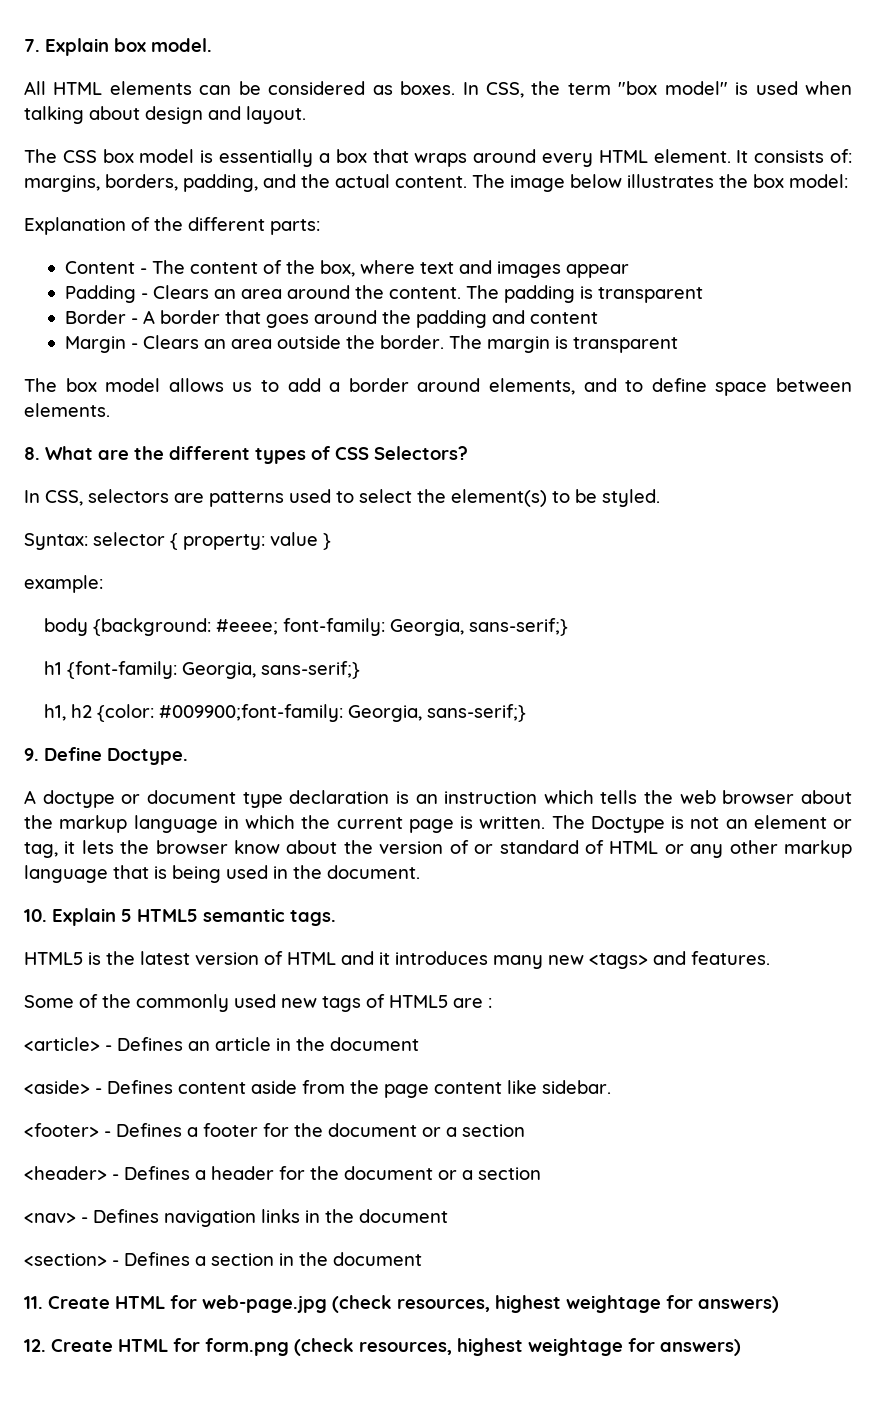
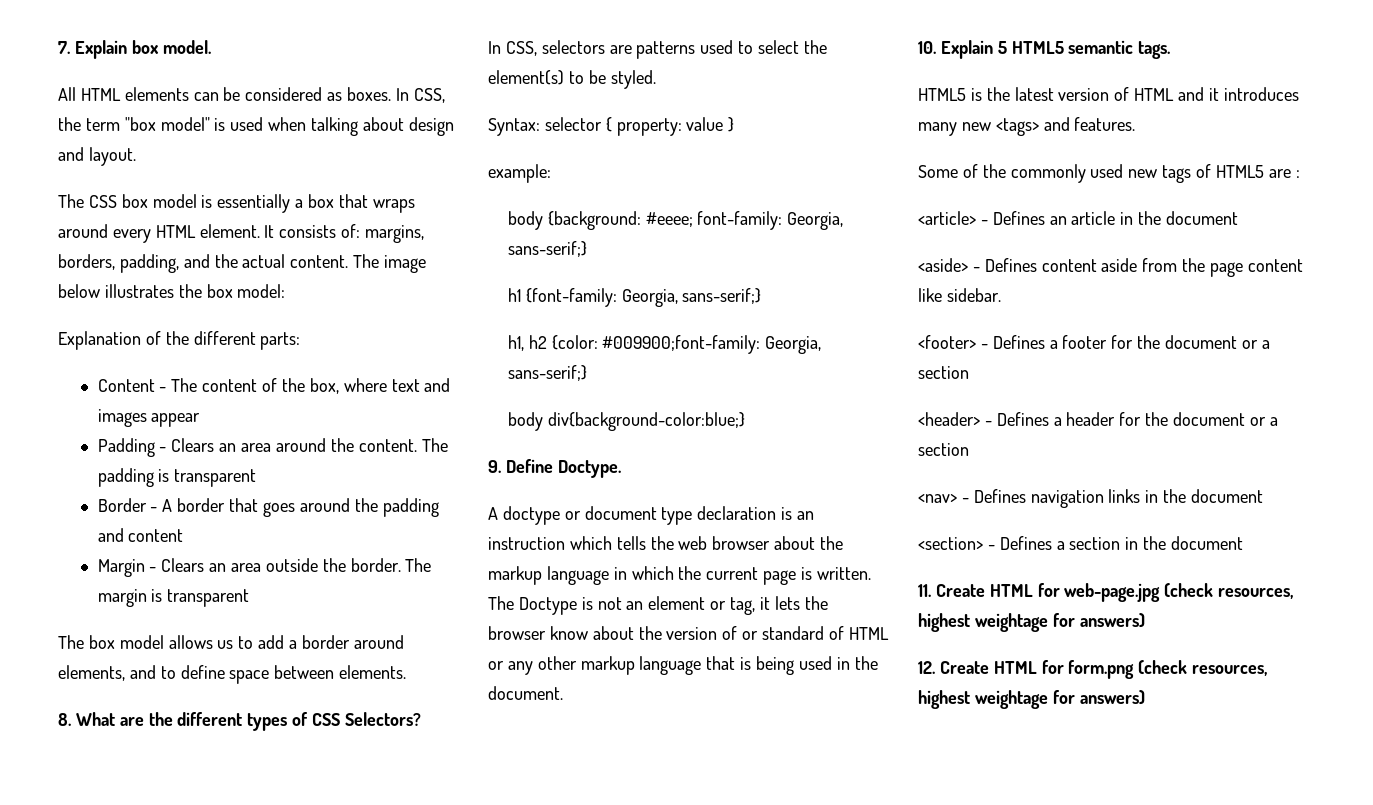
+ body div{background-color:blue;}

